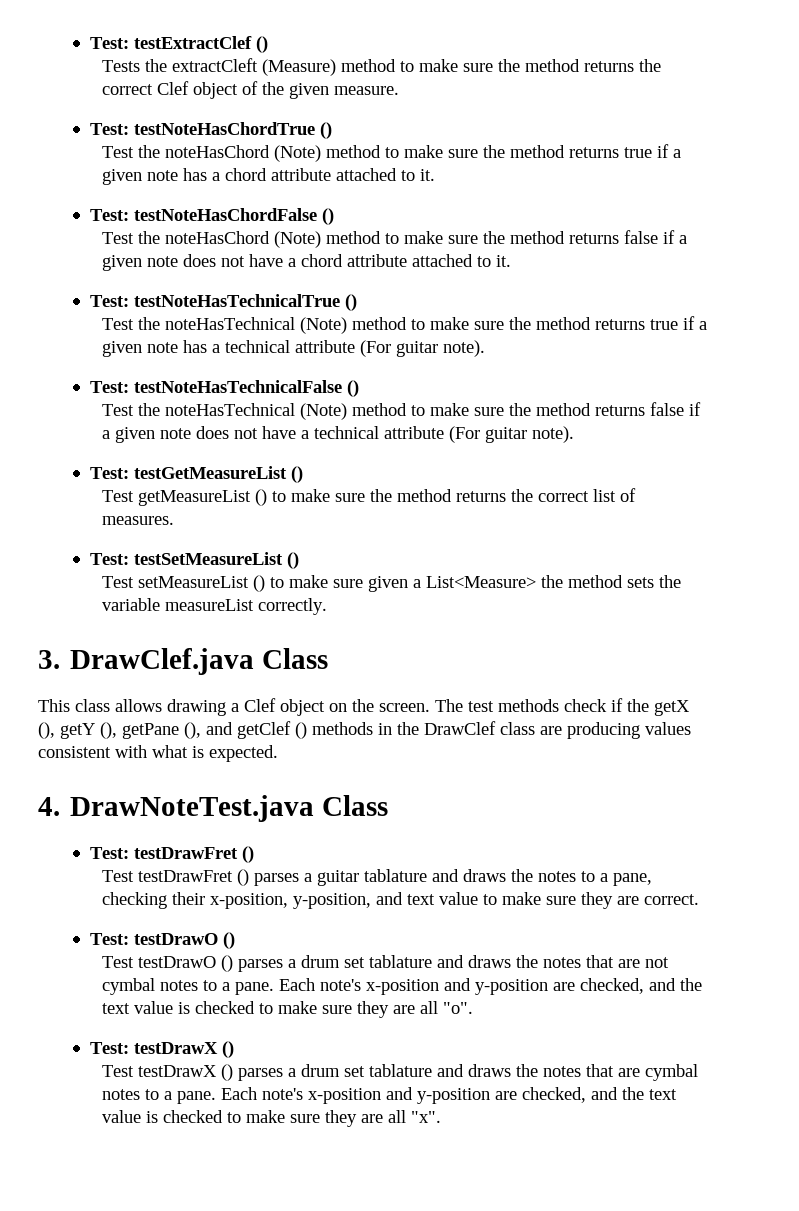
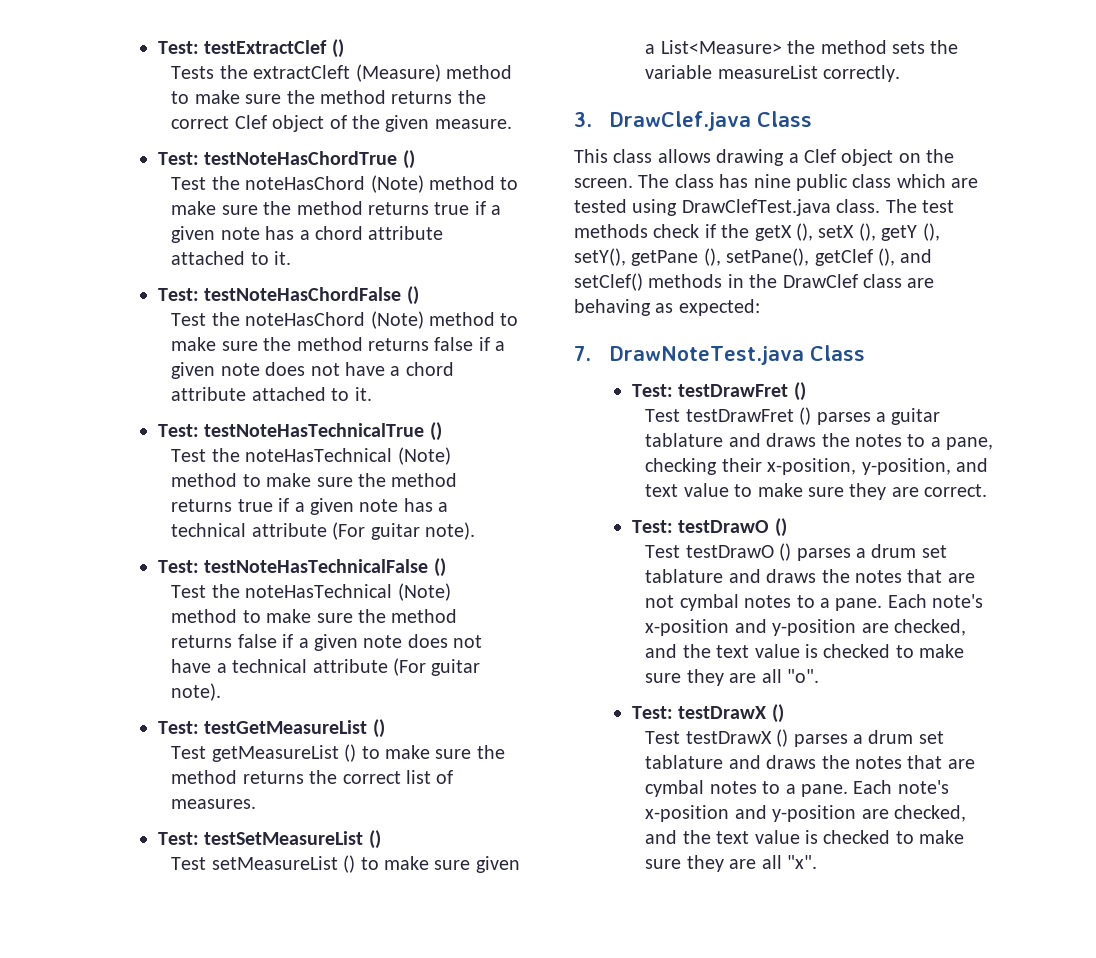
- The test methods check if the getX (), getY (), getPane (), and getClef () methods in the DrawClef class are producing values consistent with what is expected.
- 4. DrawNoteTest.java Class
+ The class has nine public class which are tested using DrawClefTest.java class. The test methods check if the getX (), setX (), getY (), setY(), getPane (), setPane(), getClef (), and setClef() methods in the DrawClef class are behaving as expected:
+ 7. DrawNoteTest.java Class

